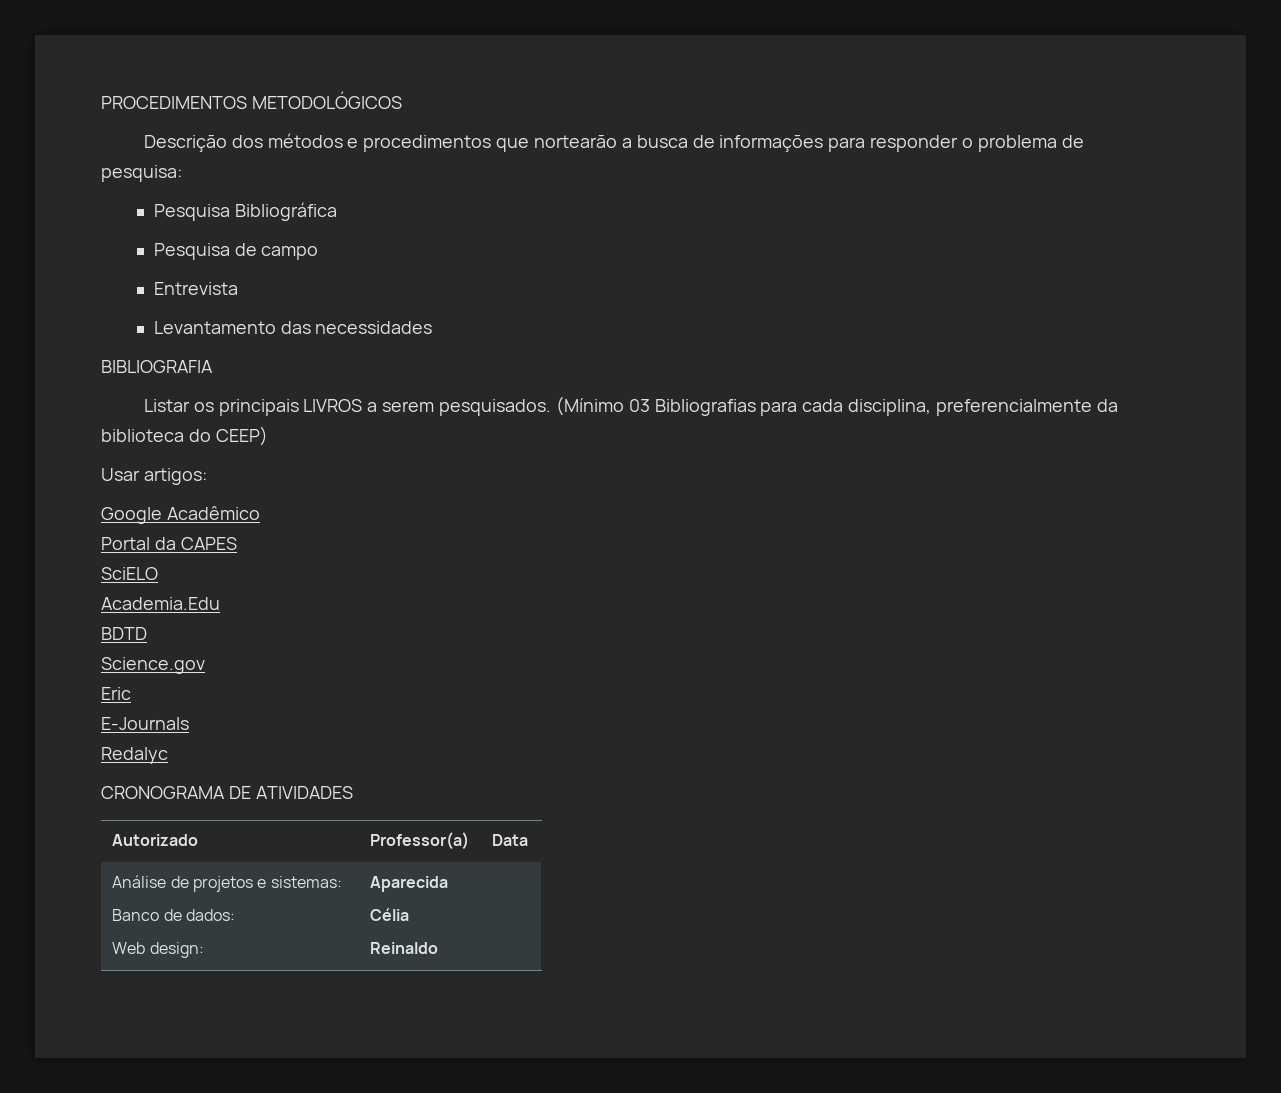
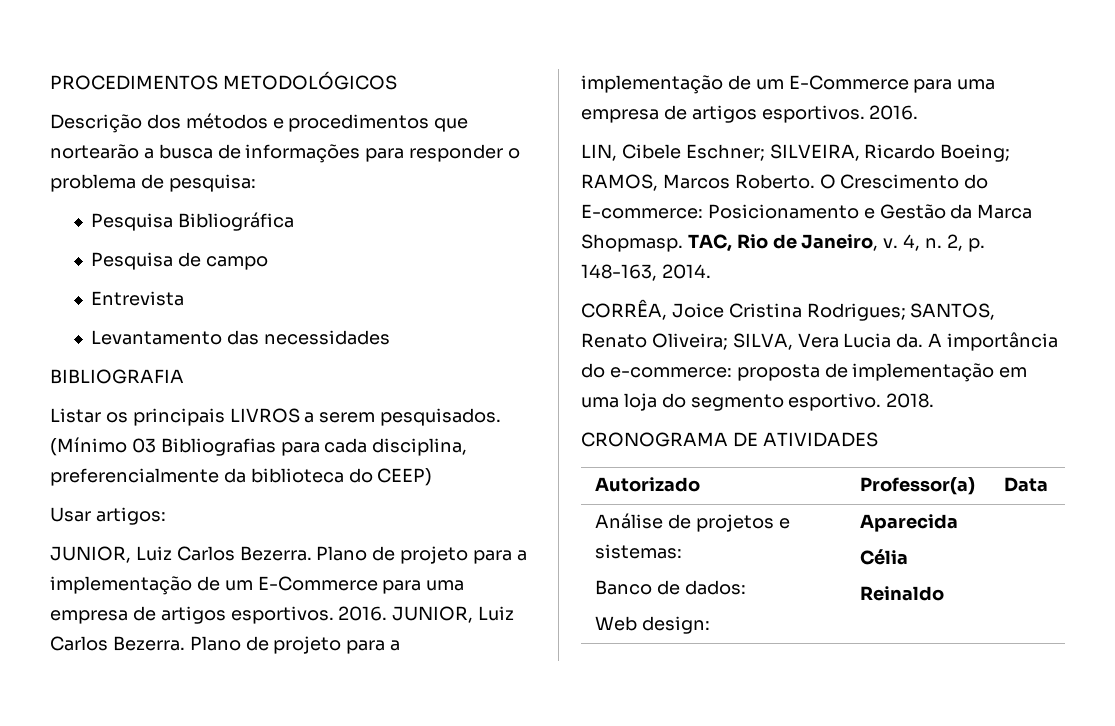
- Google Acadêmico
- Portal da CAPES
- SciELO
- Academia.Edu
- BDTD
- Science.gov
- Eric
- E-Journals
- Redalyc
+ JUNIOR, Luiz Carlos Bezerra. Plano de projeto para a implementação de um E-Commerce para uma empresa de artigos esportivos. 2016. JUNIOR, Luiz Carlos Bezerra. Plano de projeto para a implementação de um E-Commerce para uma empresa de artigos esportivos. 2016.
+ LIN, Cibele Eschner; SILVEIRA, Ricardo Boeing; RAMOS, Marcos Roberto. O Crescimento do E-commerce: Posicionamento e Gestão da Marca Shopmasp. TAC, Rio de Janeiro, v. 4, n. 2, p. 148-163, 2014.
+ CORRÊA, Joice Cristina Rodrigues; SANTOS, Renato Oliveira; SILVA, Vera Lucia da. A importância do e-commerce: proposta de implementação em uma loja do segmento esportivo. 2018.

